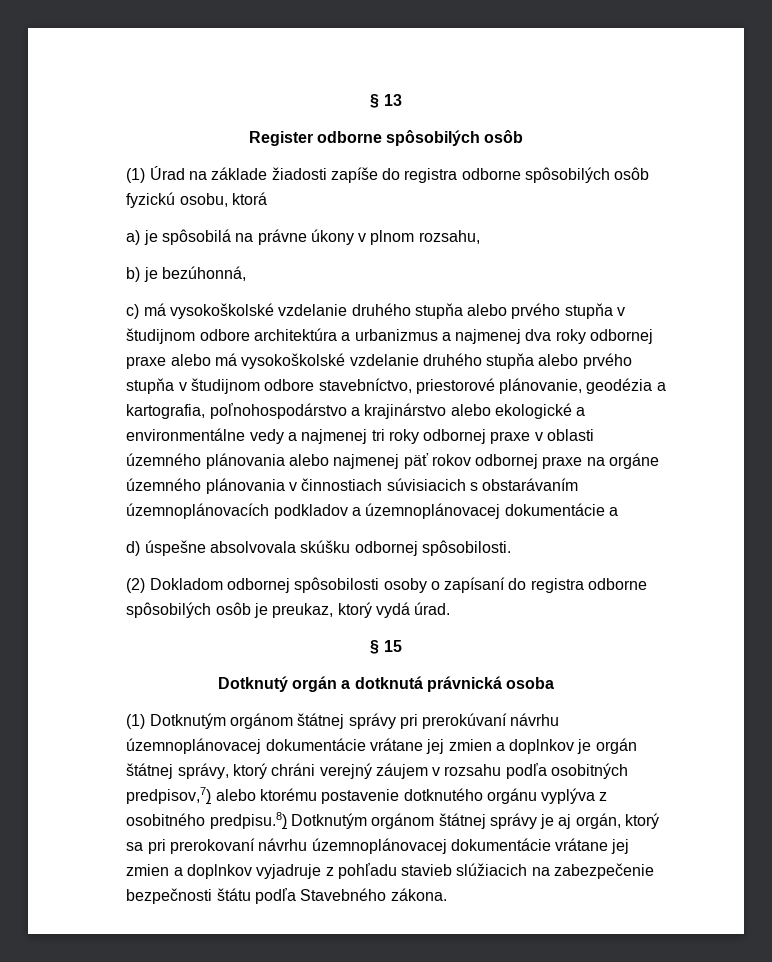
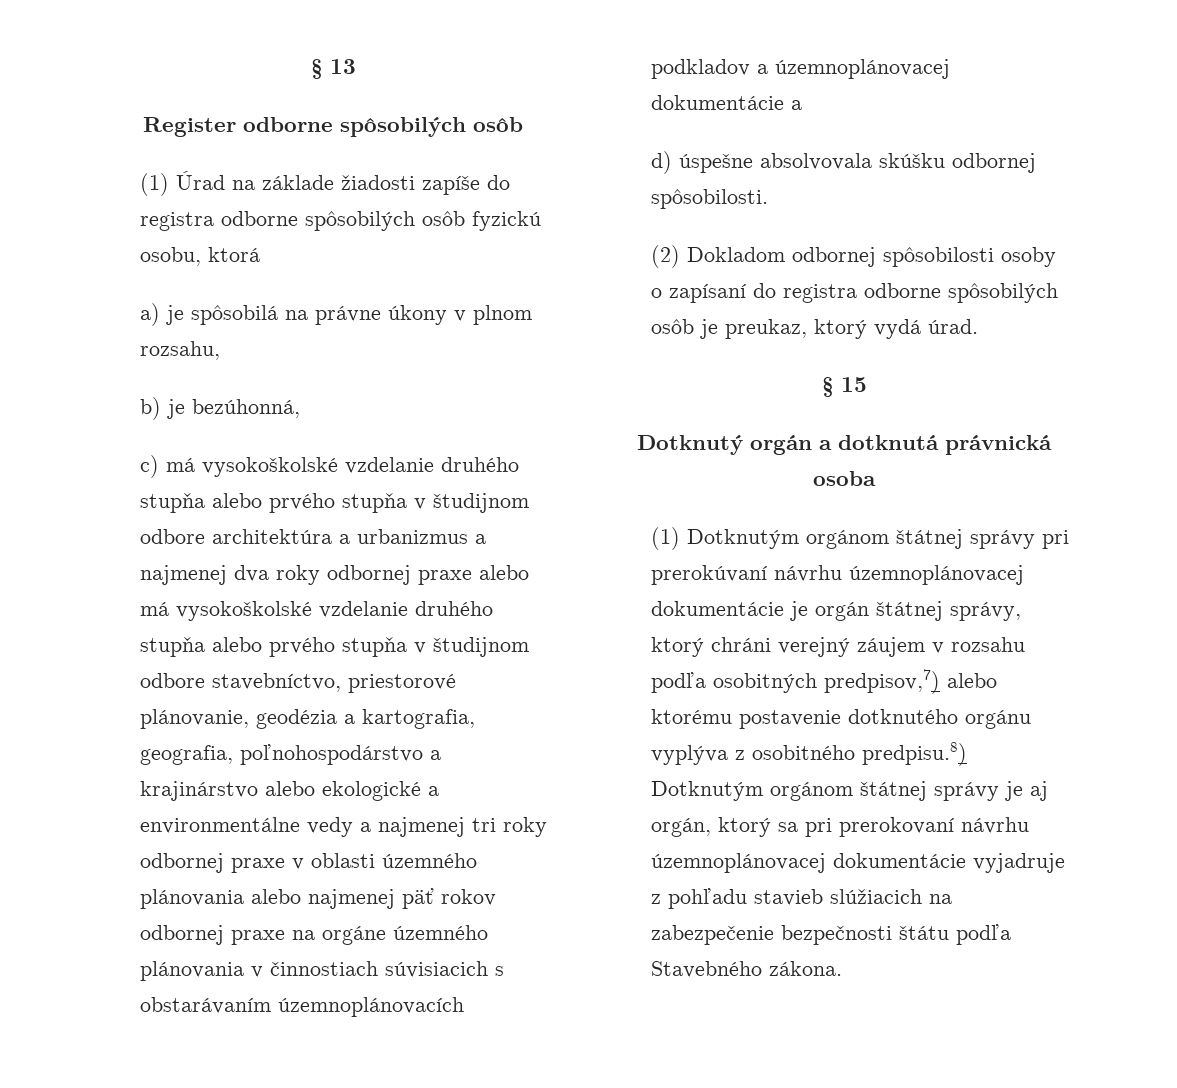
- c) má vysokoškolské vzdelanie druhého stupňa alebo prvého stupňa v študijnom odbore architektúra a urbanizmus a najmenej dva roky odbornej praxe alebo má vysokoškolské vzdelanie druhého stupňa alebo prvého stupňa v študijnom odbore stavebníctvo, priestorové plánovanie, geodézia a kartografia, poľnohospodárstvo a krajinárstvo alebo ekologické a environmentálne vedy a najmenej tri roky odbornej praxe v oblasti územného plánovania alebo najmenej päť rokov odbornej praxe na orgáne územného plánovania v činnostiach súvisiacich s obstarávaním územnoplánovacích podkladov a územnoplánovacej dokumentácie a
+ c) má vysokoškolské vzdelanie druhého stupňa alebo prvého stupňa v študijnom odbore architektúra a urbanizmus a najmenej dva roky odbornej praxe alebo má vysokoškolské vzdelanie druhého stupňa alebo prvého stupňa v študijnom odbore stavebníctvo, priestorové plánovanie, geodézia a kartografia, geografia, poľnohospodárstvo a krajinárstvo alebo ekologické a environmentálne vedy a najmenej tri roky odbornej praxe v oblasti územného plánovania alebo najmenej päť rokov odbornej praxe na orgáne územného plánovania v činnostiach súvisiacich s obstarávaním územnoplánovacích podkladov a územnoplánovacej dokumentácie a
- (1) Dotknutým orgánom štátnej správy pri prerokúvaní návrhu územnoplánovacej dokumentácie vrátane jej zmien a doplnkov je orgán štátnej správy, ktorý chráni verejný záujem v rozsahu podľa osobitných predpisov,7) alebo ktorému postavenie dotknutého orgánu vyplýva z osobitného predpisu.8) Dotknutým orgánom štátnej správy je aj orgán, ktorý sa pri prerokovaní návrhu územnoplánovacej dokumentácie vrátane jej zmien a doplnkov vyjadruje z pohľadu stavieb slúžiacich na zabezpečenie bezpečnosti štátu podľa Stavebného zákona.
+ (1) Dotknutým orgánom štátnej správy pri prerokúvaní návrhu územnoplánovacej dokumentácie je orgán štátnej správy, ktorý chráni verejný záujem v rozsahu podľa osobitných predpisov,7) alebo ktorému postavenie dotknutého orgánu vyplýva z osobitného predpisu.8) Dotknutým orgánom štátnej správy je aj orgán, ktorý sa pri prerokovaní návrhu územnoplánovacej dokumentácie vyjadruje z pohľadu stavieb slúžiacich na zabezpečenie bezpečnosti štátu podľa Stavebného zákona.

